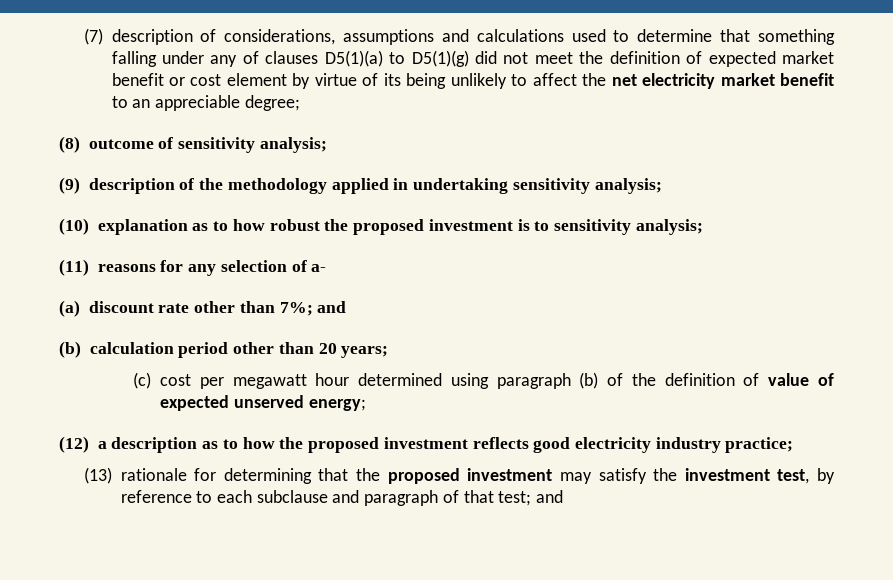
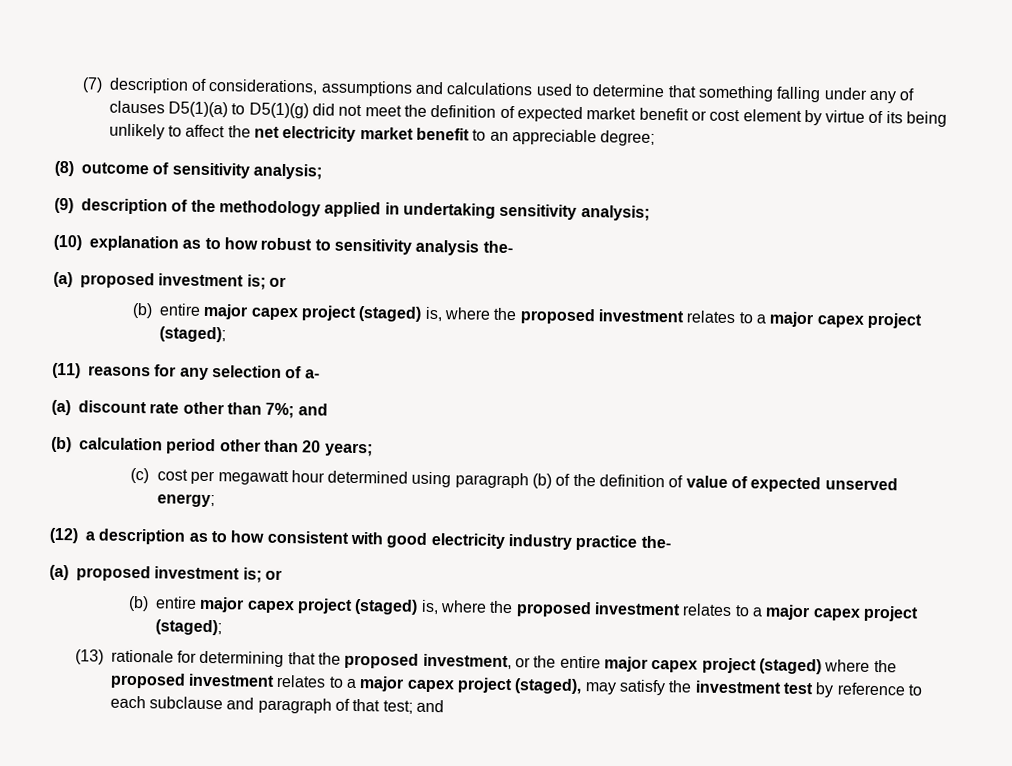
- (10) explanation as to how robust the proposed investment is to sensitivity analysis;
+ (10) explanation as to how robust to sensitivity analysis the-
+ (a) proposed investment is; or
+ (b) entire major capex project (staged) is, where the proposed investment relates to a major capex project (staged);
- (12) a description as to how the proposed investment reflects good electricity industry practice;
+ (12) a description as to how consistent with good electricity industry practice the-
+ (a) proposed investment is; or
+ (b) entire major capex project (staged) is, where the proposed investment relates to a major capex project (staged);
- (13) rationale for determining that the proposed investment may satisfy the investment test, by reference to each subclause and paragraph of that test; and
+ (13) rationale for determining that the proposed investment, or the entire major capex project (staged) where the proposed investment relates to a major capex project (staged), may satisfy the investment test by reference to each subclause and paragraph of that test; and

